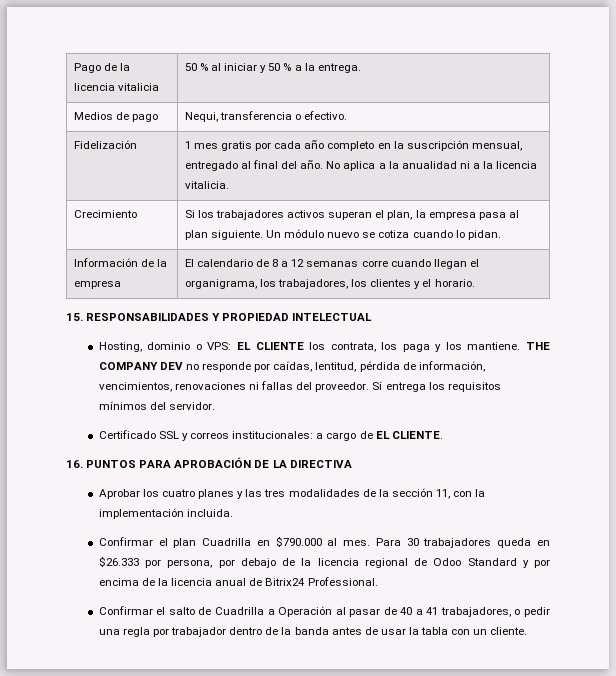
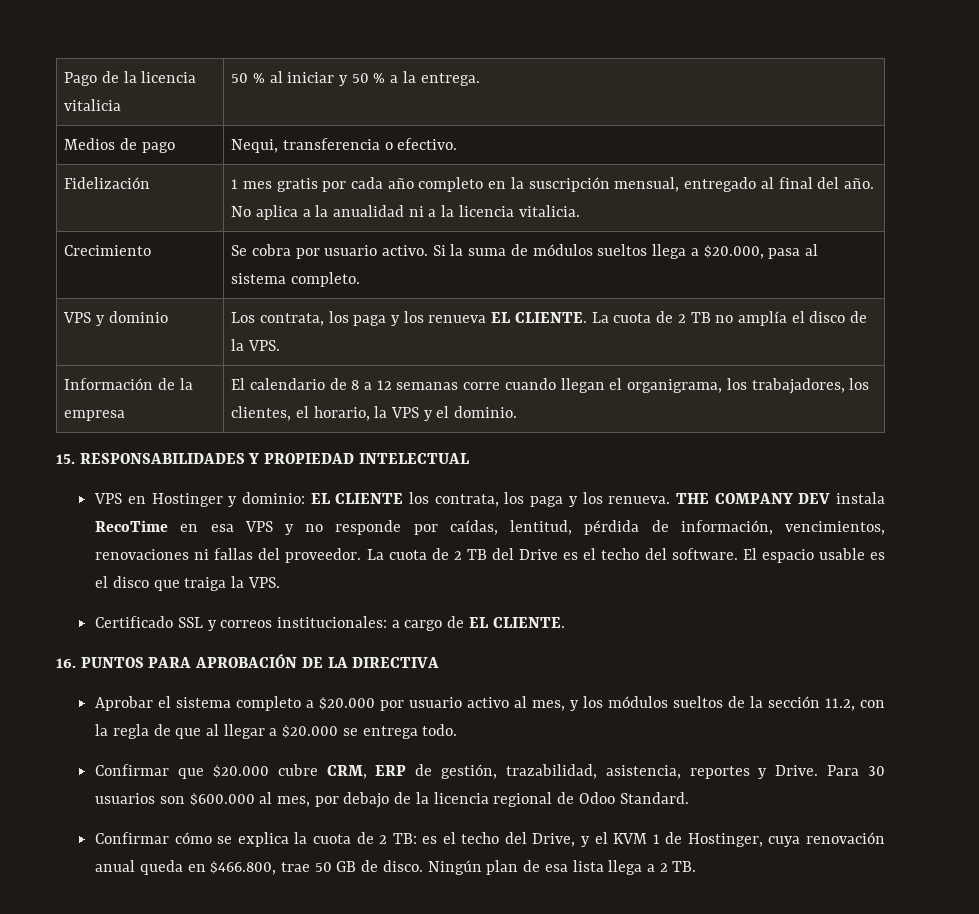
- Crecimiento | Si los trabajadores activos superan el plan, la empresa pasa al plan siguiente. Un módulo nuevo se cotiza cuando lo pidan.
+ Crecimiento | Se cobra por usuario activo. Si la suma de módulos sueltos llega a $20.000, pasa al sistema completo.
+ VPS y dominio | Los contrata, los paga y los renueva EL CLIENTE. La cuota de 2 TB no amplía el disco de la VPS.
- Información de la empresa | El calendario de 8 a 12 semanas corre cuando llegan el organigrama, los trabajadores, los clientes y el horario.
+ Información de la empresa | El calendario de 8 a 12 semanas corre cuando llegan el organigrama, los trabajadores, los clientes, el horario, la VPS y el dominio.
- Hosting, dominio o VPS: EL CLIENTE los contrata, los paga y los mantiene.
+ VPS en Hostinger y dominio: EL CLIENTE los contrata, los paga y los renueva.
- THE COMPANY DEV no responde por caídas, lentitud, pérdida de información, vencimientos, renovaciones ni fallas del proveedor.
+ THE COMPANY DEV instala RecoTime en esa VPS y no responde por caídas, lentitud, pérdida de información, vencimientos, renovaciones ni fallas del proveedor.
- Sí entrega los requisitos mínimos del servidor.
+ La cuota de 2 TB del Drive es el techo del software. El espacio usable es el disco que traiga la VPS.
- Aprobar los cuatro planes y las tres modalidades de la sección 11, con la implementación incluida.
- Confirmar el plan Cuadrilla en $790.000 al mes. Para 30 trabajadores queda en $26.333 por persona, por debajo de la licencia regional de Odoo Standard y por encima de la licencia anual de Bitrix24 Professional.
- Confirmar el salto de Cuadrilla a Operación al pasar de 40 a 41 trabajadores, o pedir una regla por trabajador dentro de la banda antes de usar la tabla con un cliente.
+ Aprobar el sistema completo a $20.000 por usuario activo al mes, y los módulos sueltos de la sección 11.2, con la regla de que al llegar a $20.000 se entrega todo.
+ Confirmar que $20.000 cubre CRM, ERP de gestión, trazabilidad, asistencia, reportes y Drive. Para 30 usuarios son $600.000 al mes, por debajo de la licencia regional de Odoo Standard.
+ Confirmar cómo se explica la cuota de 2 TB: es el techo del Drive, y el KVM 1 de Hostinger, cuya renovación anual queda en $466.800, trae 50 GB de disco. Ningún plan de esa lista llega a 2 TB.

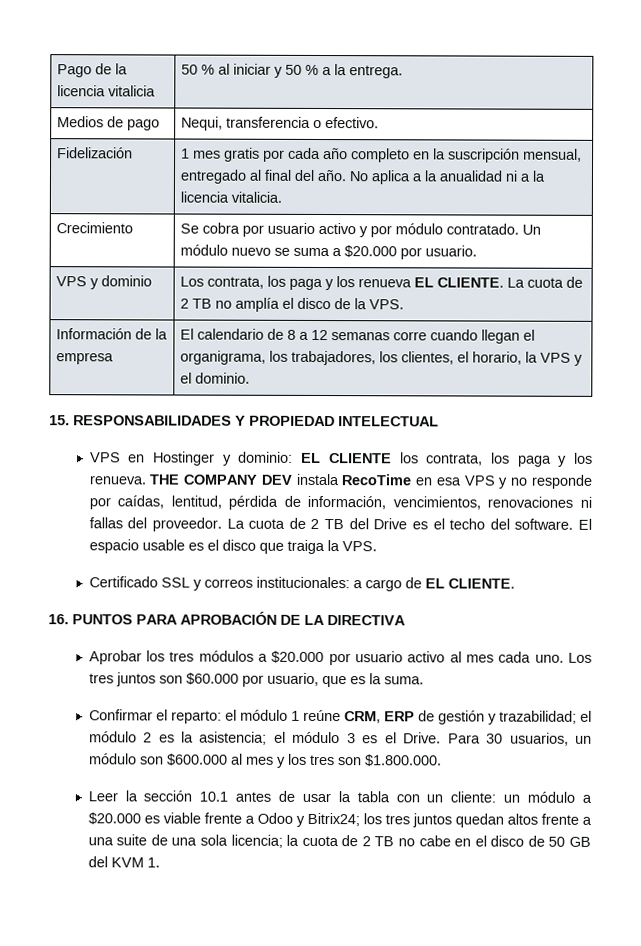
- Crecimiento | Se cobra por usuario activo. Si la suma de módulos sueltos llega a $20.000, pasa al sistema completo.
+ Crecimiento | Se cobra por usuario activo y por módulo contratado. Un módulo nuevo se suma a $20.000 por usuario.
- Aprobar el sistema completo a $20.000 por usuario activo al mes, y los módulos sueltos de la sección 11.2, con la regla de que al llegar a $20.000 se entrega todo.
- Confirmar que $20.000 cubre CRM, ERP de gestión, trazabilidad, asistencia, reportes y Drive. Para 30 usuarios son $600.000 al mes, por debajo de la licencia regional de Odoo Standard.
- Confirmar cómo se explica la cuota de 2 TB: es el techo del Drive, y el KVM 1 de Hostinger, cuya renovación anual queda en $466.800, trae 50 GB de disco. Ningún plan de esa lista llega a 2 TB.
+ Aprobar los tres módulos a $20.000 por usuario activo al mes cada uno. Los tres juntos son $60.000 por usuario, que es la suma.
+ Confirmar el reparto: el módulo 1 reúne CRM, ERP de gestión y trazabilidad; el módulo 2 es la asistencia; el módulo 3 es el Drive. Para 30 usuarios, un módulo son $600.000 al mes y los tres son $1.800.000.
+ Leer la sección 10.1 antes de usar la tabla con un cliente: un módulo a $20.000 es viable frente a Odoo y Bitrix24; los tres juntos quedan altos frente a una suite de una sola licencia; la cuota de 2 TB no cabe en el disco de 50 GB del KVM 1.

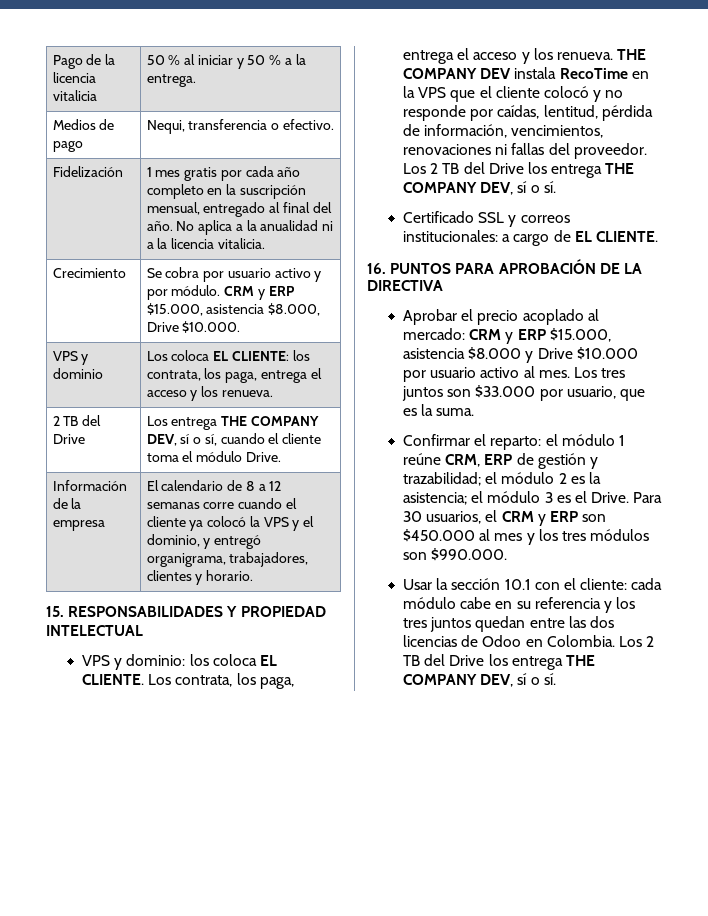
- Crecimiento | Se cobra por usuario activo y por módulo contratado. Un módulo nuevo se suma a $20.000 por usuario.
- VPS y dominio | Los contrata, los paga y los renueva EL CLIENTE. La cuota de 2 TB no amplía el disco de la VPS.
+ Crecimiento | Se cobra por usuario activo y por módulo. CRM y ERP $15.000, asistencia $8.000, Drive $10.000.
+ VPS y dominio | Los coloca EL CLIENTE: los contrata, los paga, entrega el acceso y los renueva.
+ 2 TB del Drive | Los entrega THE COMPANY DEV, sí o sí, cuando el cliente toma el módulo Drive.
- Información de la empresa | El calendario de 8 a 12 semanas corre cuando llegan el organigrama, los trabajadores, los clientes, el horario, la VPS y el dominio.
+ Información de la empresa | El calendario de 8 a 12 semanas corre cuando el cliente ya colocó la VPS y el dominio, y entregó organigrama, trabajadores, clientes y horario.
- VPS en Hostinger y dominio: EL CLIENTE los contrata, los paga y los renueva.
+ VPS y dominio: los coloca EL CLIENTE. Los contrata, los paga, entrega el acceso y los renueva.
- THE COMPANY DEV instala RecoTime en esa VPS y no responde por caídas, lentitud, pérdida de información, vencimientos, renovaciones ni fallas del proveedor. La cuota de 2 TB del Drive es el techo del software. El espacio usable es el disco que traiga la VPS.
+ THE COMPANY DEV instala RecoTime en la VPS que el cliente colocó y no responde por caídas, lentitud, pérdida de información, vencimientos, renovaciones ni fallas del proveedor. Los 2 TB del Drive los entrega THE COMPANY DEV, sí o sí.
- Aprobar los tres módulos a $20.000 por usuario activo al mes cada uno.
+ Aprobar el precio acoplado al mercado: CRM y ERP $15.000, asistencia $8.000 y Drive $10.000 por usuario activo al mes.
- Los tres juntos son $60.000 por usuario, que es la suma.
+ Los tres juntos son $33.000 por usuario, que es la suma.
- Para 30 usuarios, un módulo son $600.000 al mes y los tres son $1.800.000.
- Leer la sección 10.1 antes de usar la tabla con un cliente: un módulo a $20.000 es viable frente a Odoo y Bitrix24; los tres juntos quedan altos frente a una suite de una sola licencia; la cuota de 2 TB no cabe en el disco de 50 GB del KVM 1.
+ Para 30 usuarios, el CRM y ERP son $450.000 al mes y los tres módulos son $990.000.
+ Usar la sección 10.1 con el cliente: cada módulo cabe en su referencia y los tres juntos quedan entre las dos licencias de Odoo en Colombia. Los 2 TB del Drive los entrega THE COMPANY DEV, sí o sí.

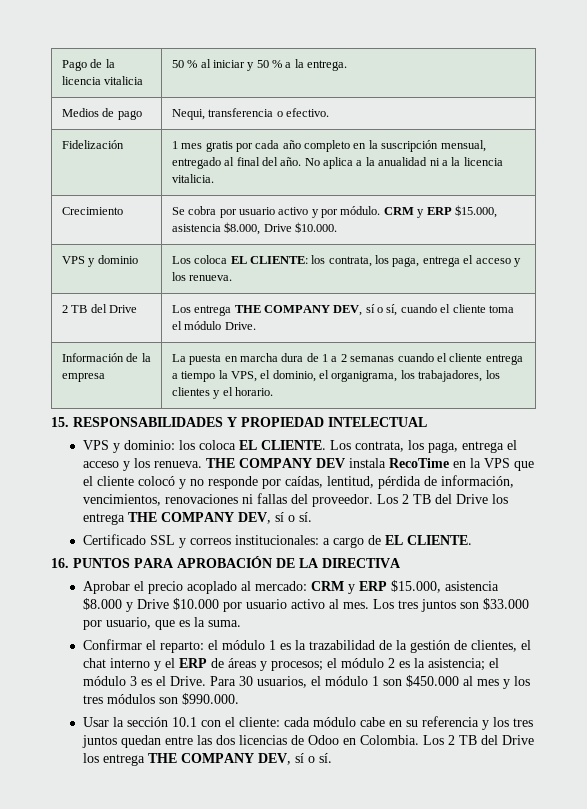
- Información de la empresa | El calendario de 8 a 12 semanas corre cuando el cliente ya colocó la VPS y el dominio, y entregó organigrama, trabajadores, clientes y horario.
+ Información de la empresa | La puesta en marcha dura de 1 a 2 semanas cuando el cliente entrega a tiempo la VPS, el dominio, el organigrama, los trabajadores, los clientes y el horario.
- Confirmar el reparto: el módulo 1 reúne CRM, ERP de gestión y trazabilidad; el módulo 2 es la asistencia; el módulo 3 es el Drive.
+ Confirmar el reparto: el módulo 1 es la trazabilidad de la gestión de clientes, el chat interno y el ERP de áreas y procesos; el módulo 2 es la asistencia; el módulo 3 es el Drive.
- Para 30 usuarios, el CRM y ERP son $450.000 al mes y los tres módulos son $990.000.
+ Para 30 usuarios, el módulo 1 son $450.000 al mes y los tres módulos son $990.000.

